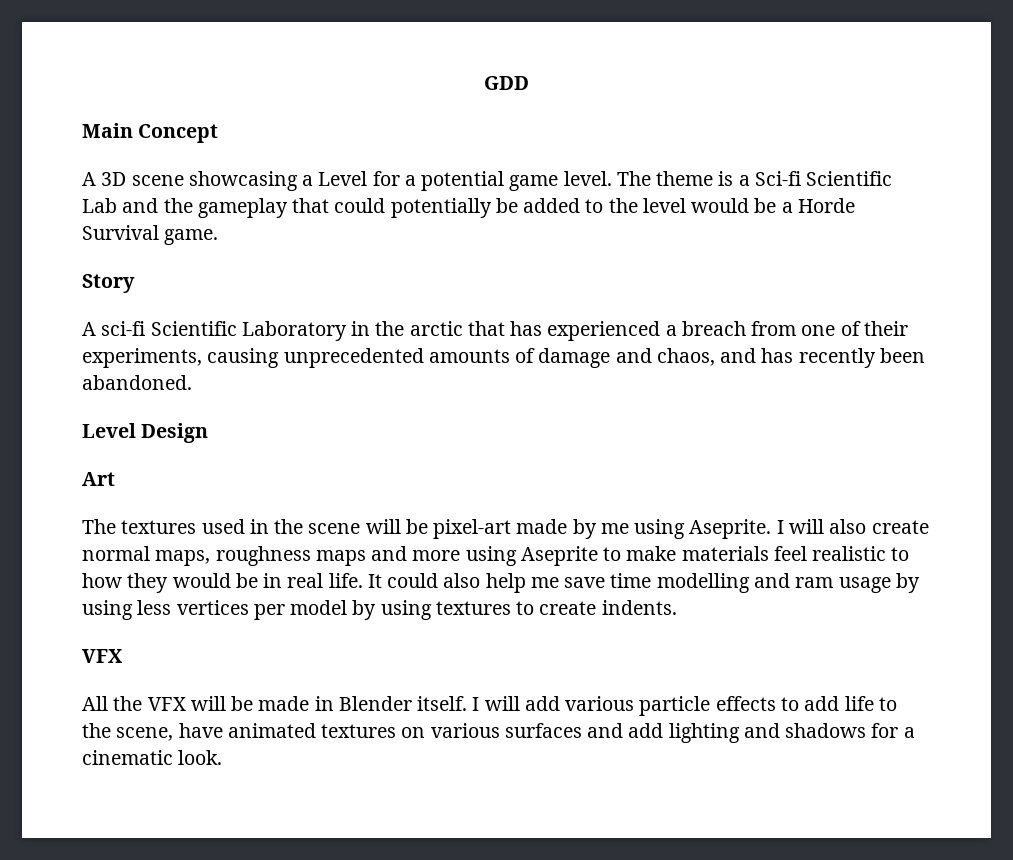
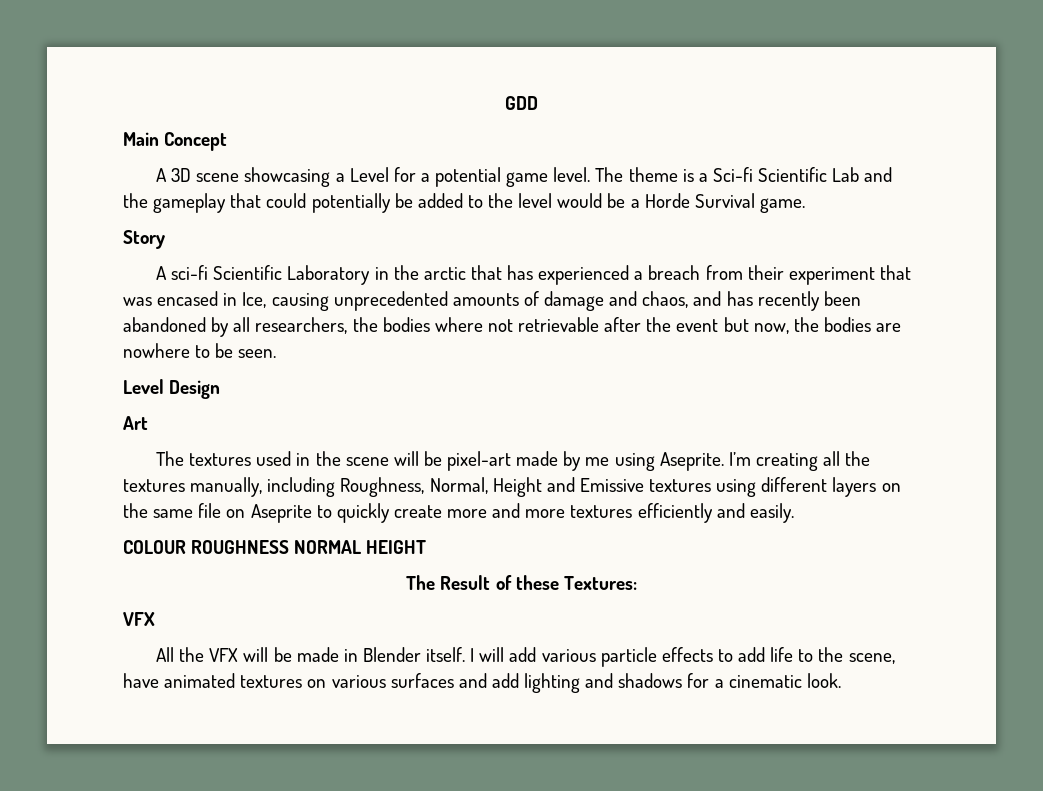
- A sci-fi Scientific Laboratory in the arctic that has experienced a breach from one of their experiments, causing unprecedented amounts of damage and chaos, and has recently been abandoned.
+ A sci-fi Scientific Laboratory in the arctic that has experienced a breach from their experiment that was encased in Ice, causing unprecedented amounts of damage and chaos, and has recently been abandoned by all researchers, the bodies where not retrievable after the event but now, the bodies are nowhere to be seen.
- I will also create normal maps, roughness maps and more using Aseprite to make materials feel realistic to how they would be in real life. It could also help me save time modelling and ram usage by using less vertices per model by using textures to create indents.
+ I’m creating all the textures manually, including Roughness, Normal, Height and Emissive textures using different layers on the same file on Aseprite to quickly create more and more textures efficiently and easily.
+ COLOUR ROUGHNESS NORMAL HEIGHT
+ The Result of these Textures:

